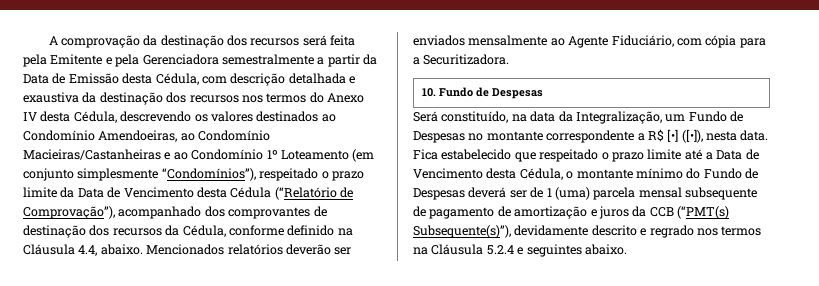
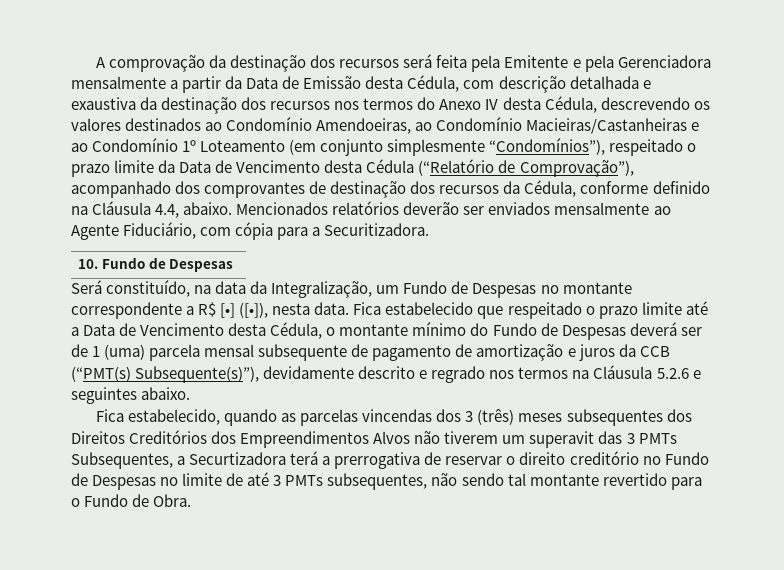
- A comprovação da destinação dos recursos será feita pela Emitente e pela Gerenciadora semestralmente a partir da Data de Emissão desta Cédula, com descrição detalhada e exaustiva da destinação dos recursos nos termos do Anexo IV desta Cédula, descrevendo os valores destinados ao Condomínio Amendoeiras, ao Condomínio Macieiras/Castanheiras e ao Condomínio 1º Loteamento (em conjunto simplesmente “Condomínios”), respeitado o prazo limite da Data de Vencimento desta Cédula (“Relatório de Comprovação”), acompanhado dos comprovantes de destinação dos recursos da Cédula, conforme definido na Cláusula 4.4, abaixo.
+ A comprovação da destinação dos recursos será feita pela Emitente e pela Gerenciadora mensalmente a partir da Data de Emissão desta Cédula, com descrição detalhada e exaustiva da destinação dos recursos nos termos do Anexo IV desta Cédula, descrevendo os valores destinados ao Condomínio Amendoeiras, ao Condomínio Macieiras/Castanheiras e ao Condomínio 1º Loteamento (em conjunto simplesmente “Condomínios”), respeitado o prazo limite da Data de Vencimento desta Cédula (“Relatório de Comprovação”), acompanhado dos comprovantes de destinação dos recursos da Cédula, conforme definido na Cláusula 4.4, abaixo.
- Fica estabelecido que respeitado o prazo limite até a Data de Vencimento desta Cédula, o montante mínimo do Fundo de Despesas deverá ser de 1 (uma) parcela mensal subsequente de pagamento de amortização e juros da CCB (“PMT(s) Subsequente(s)”), devidamente descrito e regrado nos termos na Cláusula 5.2.4 e seguintes abaixo.
+ Fica estabelecido que respeitado o prazo limite até a Data de Vencimento desta Cédula, o montante mínimo do Fundo de Despesas deverá ser de 1 (uma) parcela mensal subsequente de pagamento de amortização e juros da CCB (“PMT(s) Subsequente(s)”), devidamente descrito e regrado nos termos na Cláusula 5.2.6 e seguintes abaixo.
+ Fica estabelecido, quando as parcelas vincendas dos 3 (três) meses subsequentes dos Direitos Creditórios dos Empreendimentos Alvos não tiverem um superavit das 3 PMTs Subsequentes, a Securtizadora terá a prerrogativa de reservar o direito creditório no Fundo de Despesas no limite de até 3 PMTs subsequentes, não sendo tal montante revertido para o Fundo de Obra.

